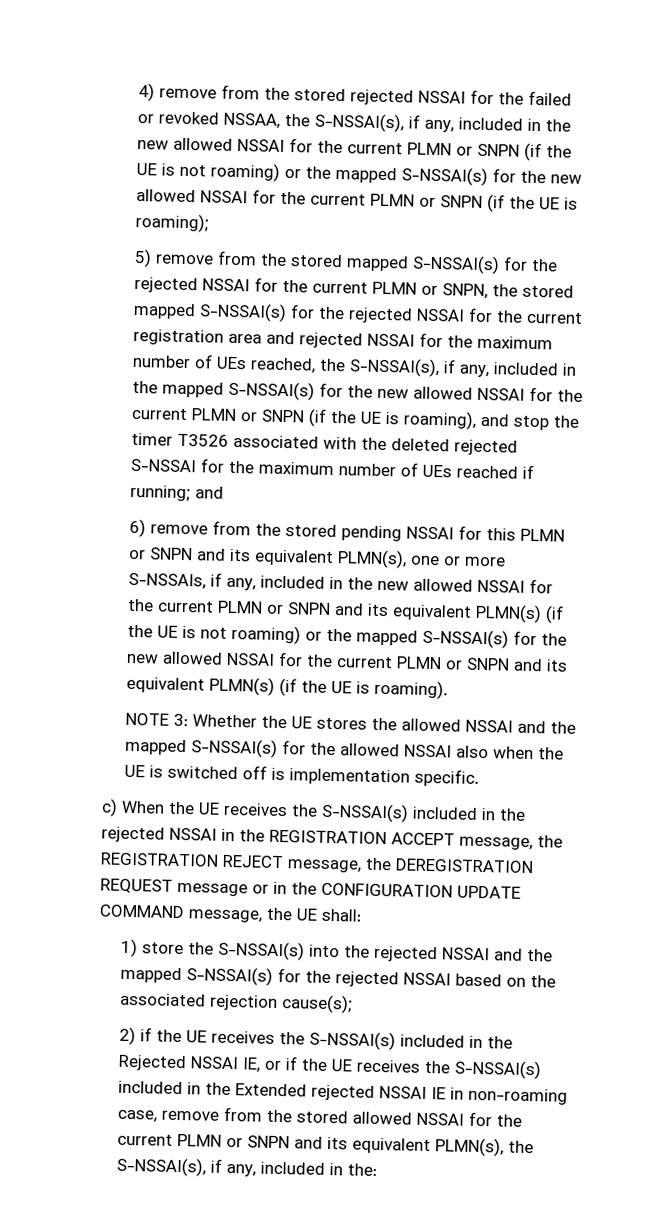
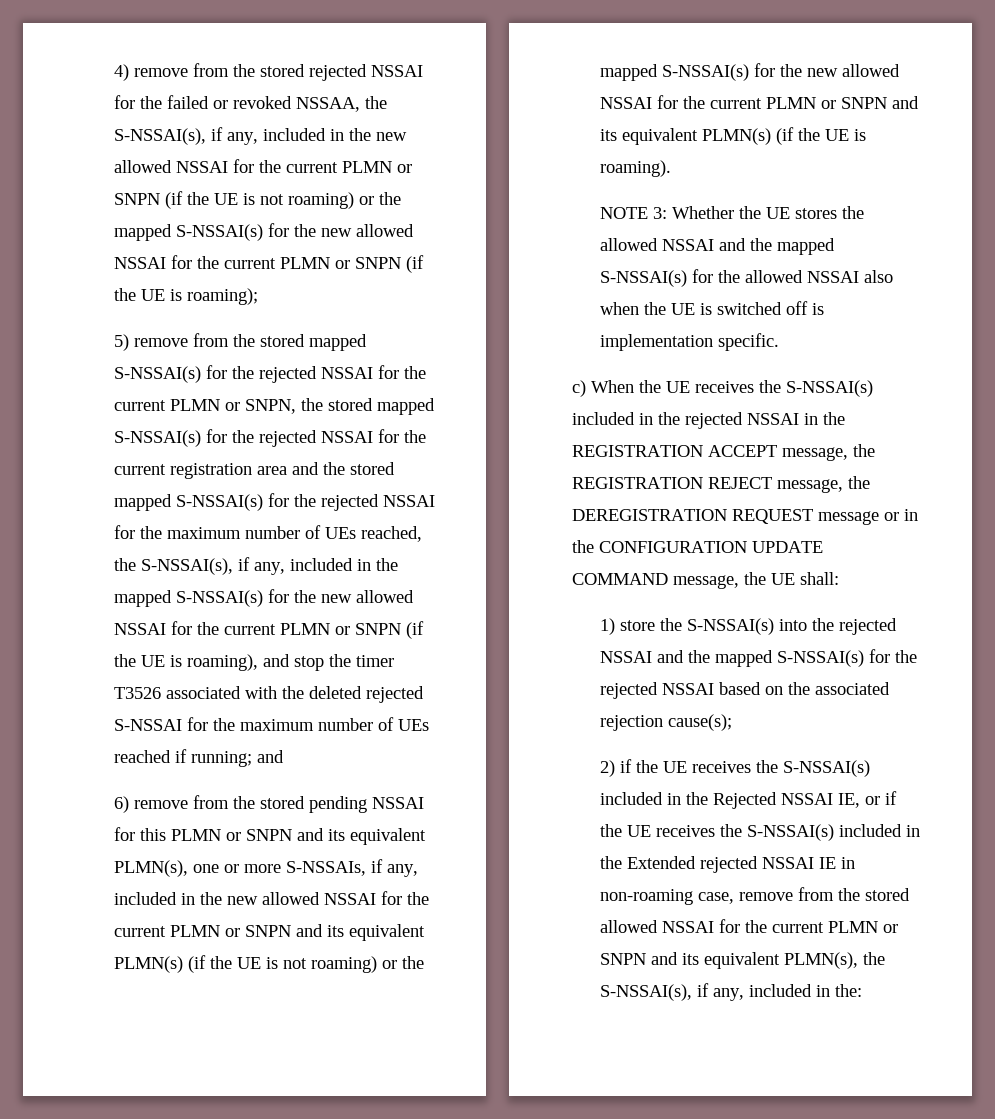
- 5) remove from the stored mapped S-NSSAI(s) for the rejected NSSAI for the current PLMN or SNPN, the stored mapped S-NSSAI(s) for the rejected NSSAI for the current registration area and rejected NSSAI for the maximum number of UEs reached, the S-NSSAI(s), if any, included in the mapped S-NSSAI(s) for the new allowed NSSAI for the current PLMN or SNPN (if the UE is roaming), and stop the timer T3526 associated with the deleted rejected S-NSSAI for the maximum number of UEs reached if running;
+ 5) remove from the stored mapped S-NSSAI(s) for the rejected NSSAI for the current PLMN or SNPN, the stored mapped S-NSSAI(s) for the rejected NSSAI for the current registration area and the stored mapped S-NSSAI(s) for the rejected NSSAI for the maximum number of UEs reached, the S-NSSAI(s), if any, included in the mapped S-NSSAI(s) for the new allowed NSSAI for the current PLMN or SNPN (if the UE is roaming), and stop the timer T3526 associated with the deleted rejected S-NSSAI for the maximum number of UEs reached if running;

